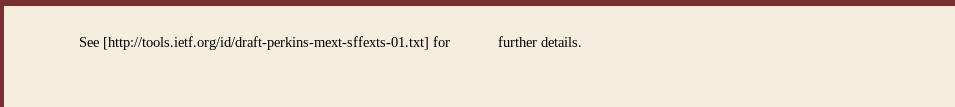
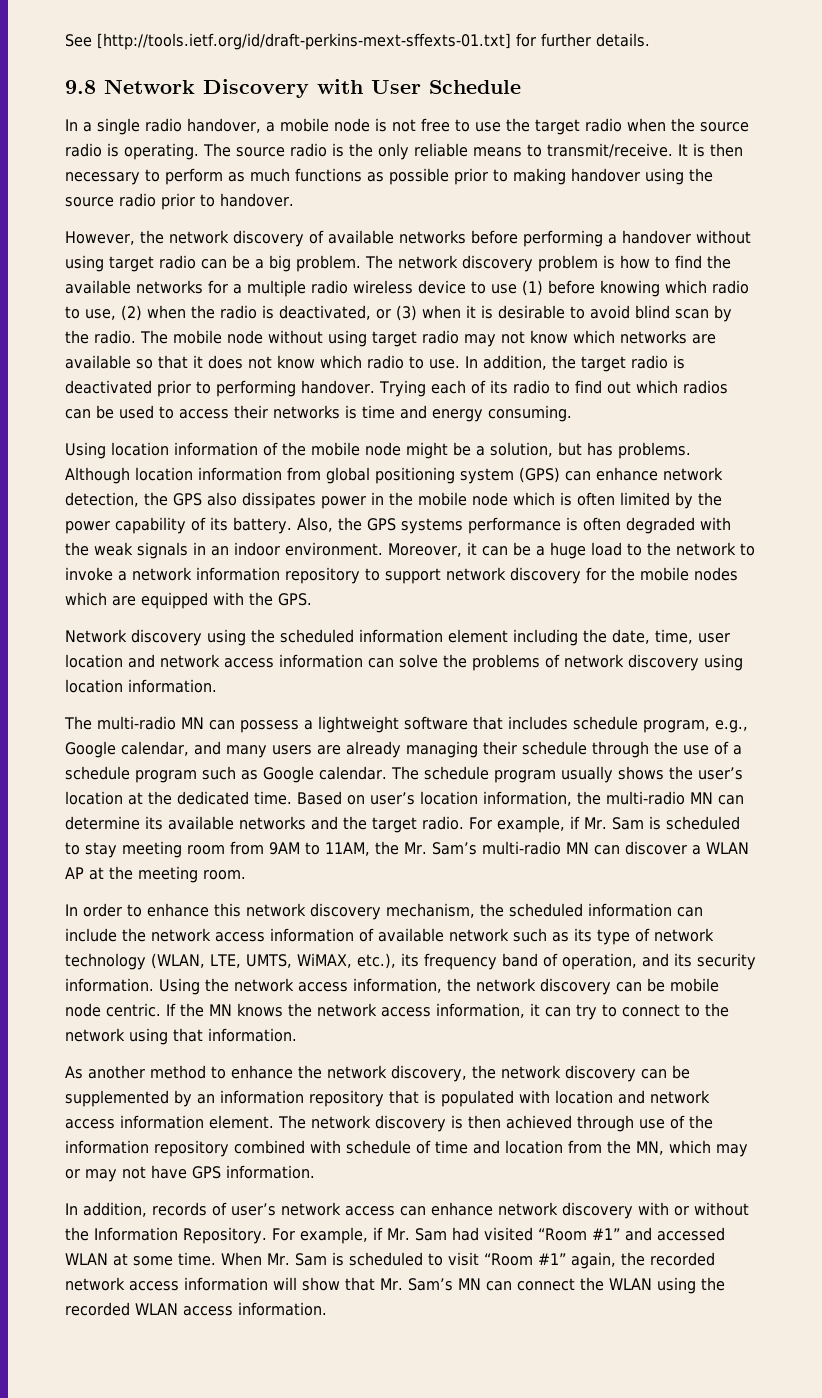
+ 9.8 Network Discovery with User Schedule
+ In a single radio handover, a mobile node is not free to use the target radio when the source radio is operating. The source radio is the only reliable means to transmit/receive. It is then necessary to perform as much functions as possible prior to making handover using the source radio prior to handover.
+ However, the network discovery of available networks before performing a handover without using target radio can be a big problem. The network discovery problem is how to find the available networks for a multiple radio wireless device to use (1) before knowing which radio to use, (2) when the radio is deactivated, or (3) when it is desirable to avoid blind scan by the radio. The mobile node without using target radio may not know which networks are available so that it does not know which radio to use. In addition, the target radio is deactivated prior to performing handover. Trying each of its radio to find out which radios can be used to access their networks is time and energy consuming.
+ Using location information of the mobile node might be a solution, but has problems. Although location information from global positioning system (GPS) can enhance network detection, the GPS also dissipates power in the mobile node which is often limited by the power capability of its battery. Also, the GPS systems performance is often degraded with the weak signals in an indoor environment. Moreover, it can be a huge load to the network to invoke a network information repository to support network discovery for the mobile nodes which are equipped with the GPS.
+ Network discovery using the scheduled information element including the date, time, user location and network access information can solve the problems of network discovery using location information.
+ The multi-radio MN can possess a lightweight software that includes schedule program, e.g., Google calendar, and many users are already managing their schedule through the use of a schedule program such as Google calendar. The schedule program usually shows the user’s location at the dedicated time. Based on user’s location information, the multi-radio MN can determine its available networks and the target radio. For example, if Mr. Sam is scheduled to stay meeting room from 9AM to 11AM, the Mr. Sam’s multi-radio MN can discover a WLAN AP at the meeting room.
+ In order to enhance this network discovery mechanism, the scheduled information can include the network access information of available network such as its type of network technology (WLAN, LTE, UMTS, WiMAX, etc.), its frequency band of operation, and its security information. Using the network access information, the network discovery can be mobile node centric. If the MN knows the network access information, it can try to connect to the network using that information.
+ As another method to enhance the network discovery, the network discovery can be supplemented by an information repository that is populated with location and network access information element. The network discovery is then achieved through use of the information repository combined with schedule of time and location from the MN, which may or may not have GPS information.
+ In addition, records of user’s network access can enhance network discovery with or without the Information Repository. For example, if Mr. Sam had visited “Room #1” and accessed WLAN at some time. When Mr. Sam is scheduled to visit “Room #1” again, the recorded network access information will show that Mr. Sam’s MN can connect the WLAN using the recorded WLAN access information.

